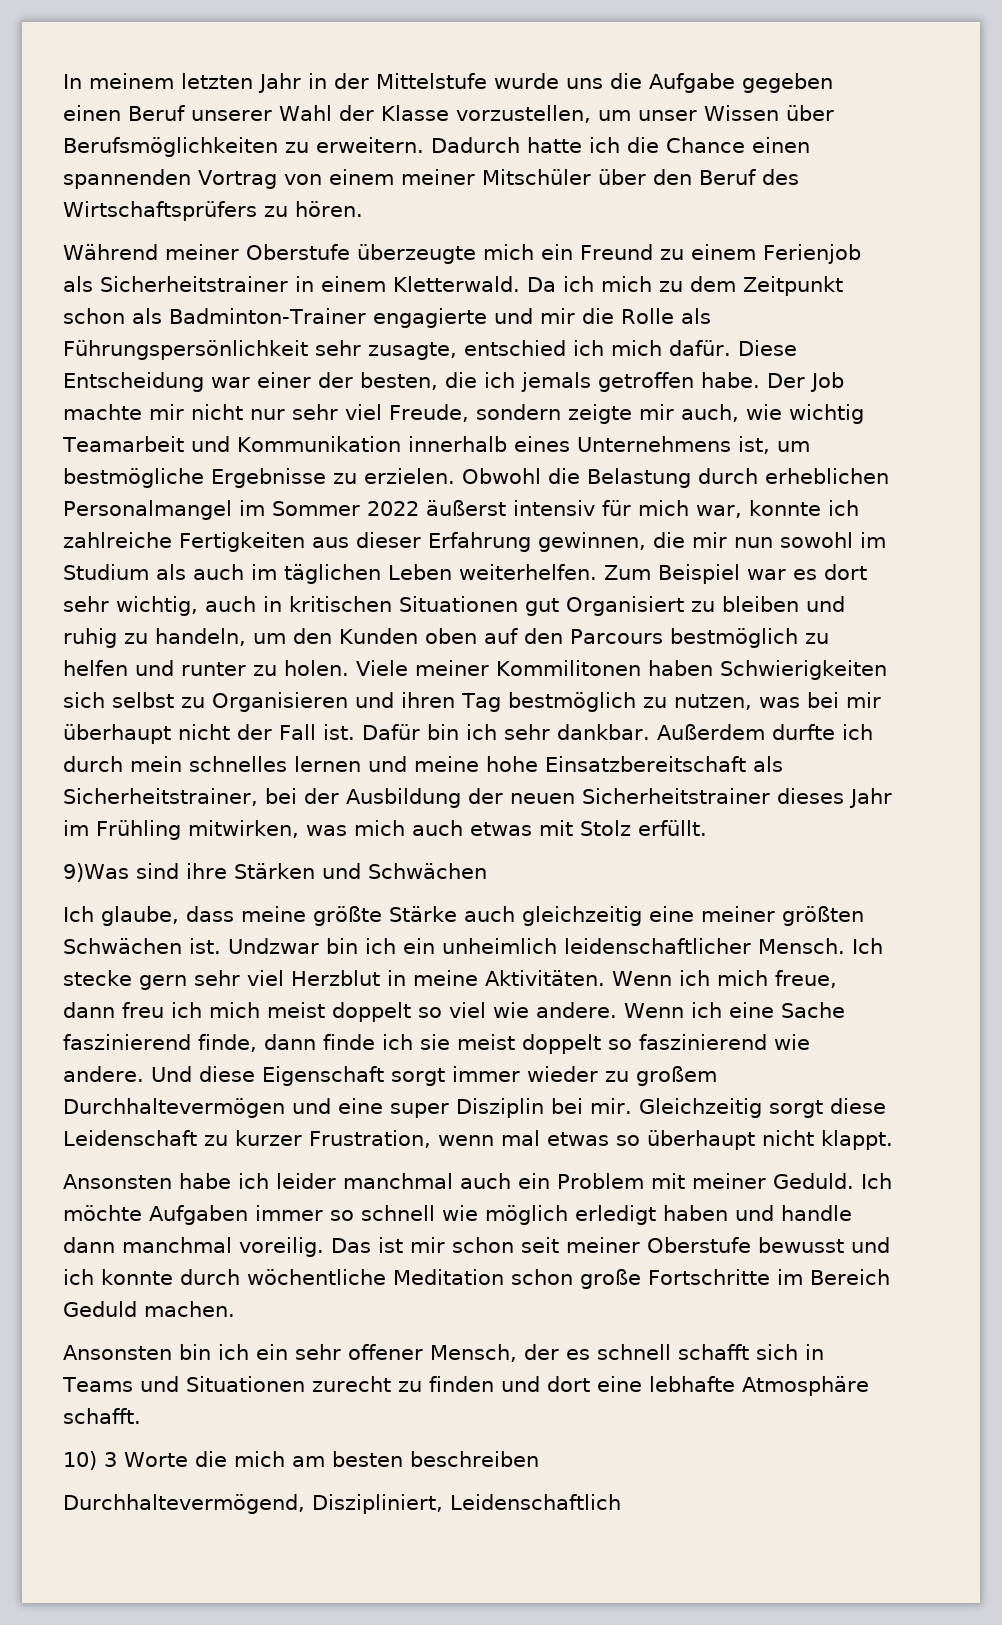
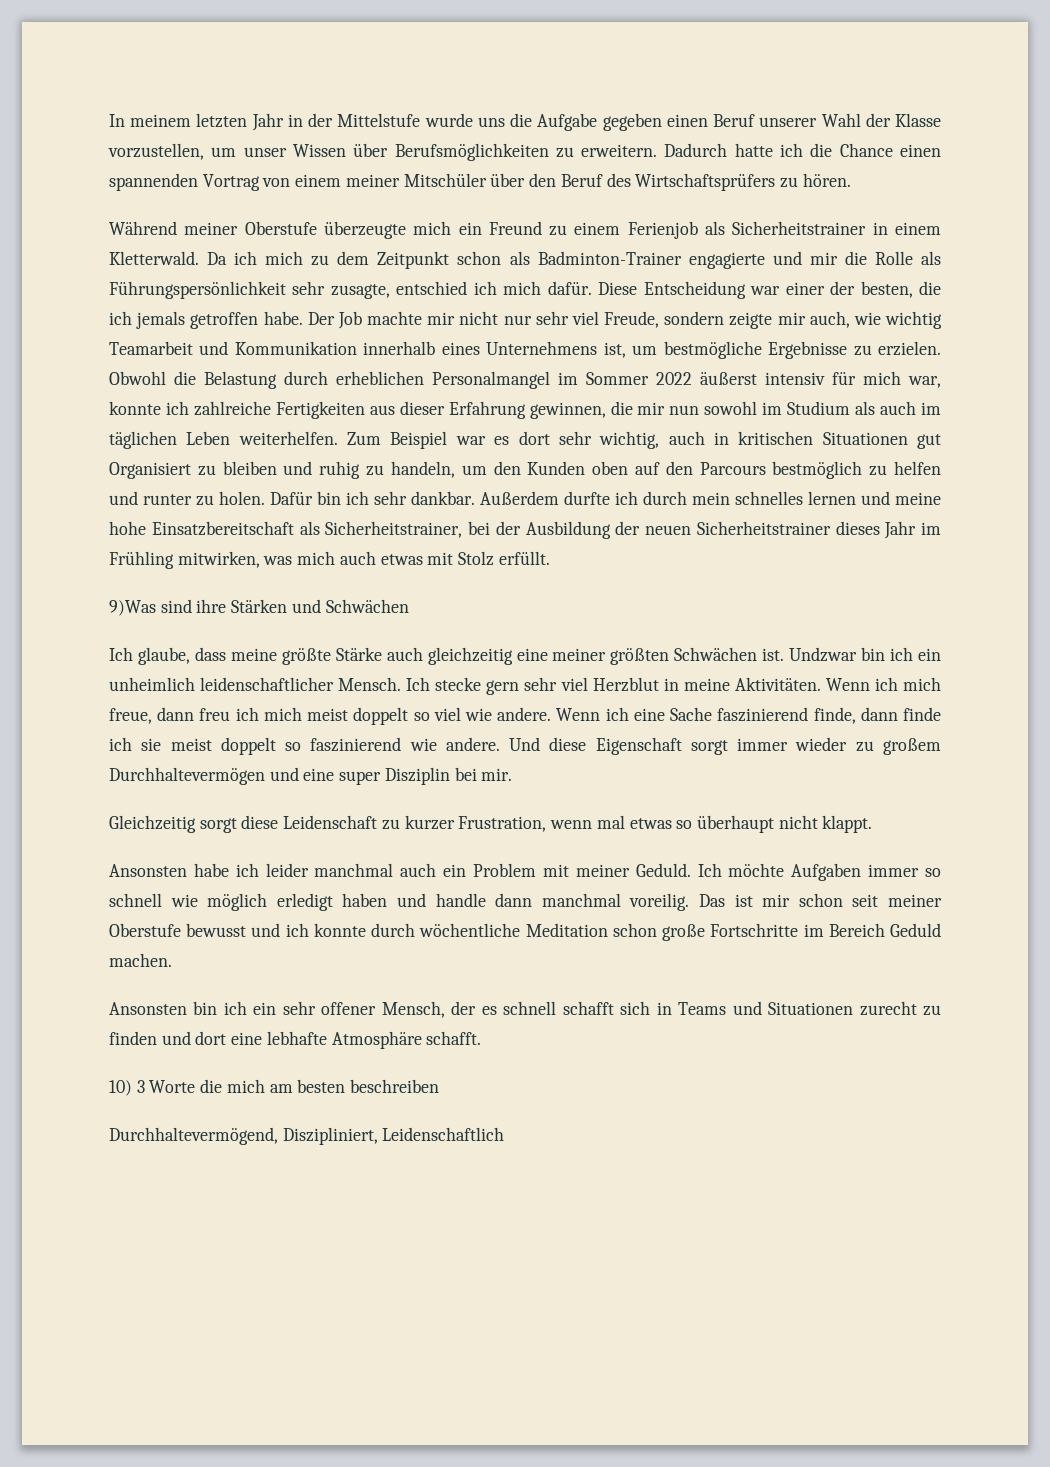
- Viele meiner Kommilitonen haben Schwierigkeiten sich selbst zu Organisieren und ihren Tag bestmöglich zu nutzen, was bei mir überhaupt nicht der Fall ist.
- Und diese Eigenschaft sorgt immer wieder zu großem Durchhaltevermögen und eine super Disziplin bei mir. Gleichzeitig sorgt diese Leidenschaft zu kurzer Frustration, wenn mal etwas so überhaupt nicht klappt.
+ Und diese Eigenschaft sorgt immer wieder zu großem Durchhaltevermögen und eine super Disziplin bei mir.
+ Gleichzeitig sorgt diese Leidenschaft zu kurzer Frustration, wenn mal etwas so überhaupt nicht klappt.

